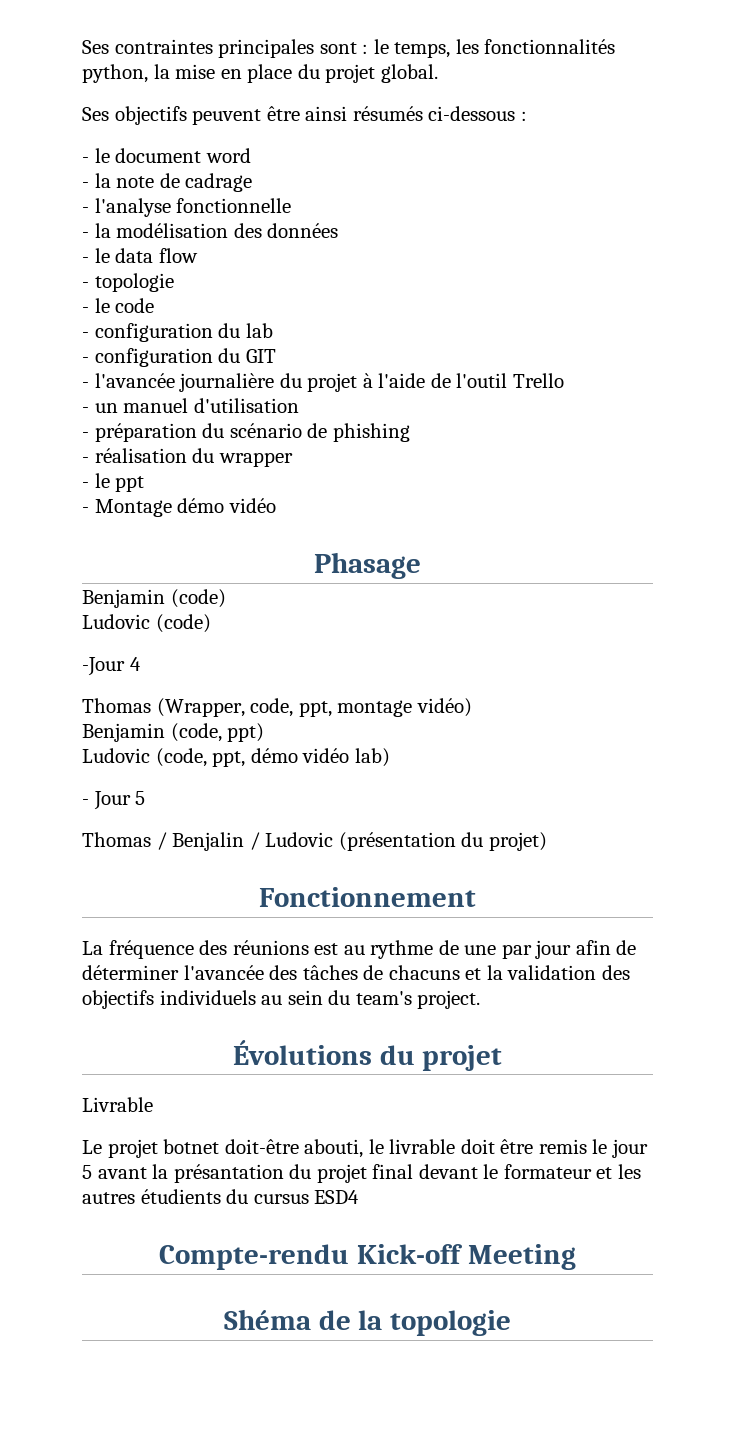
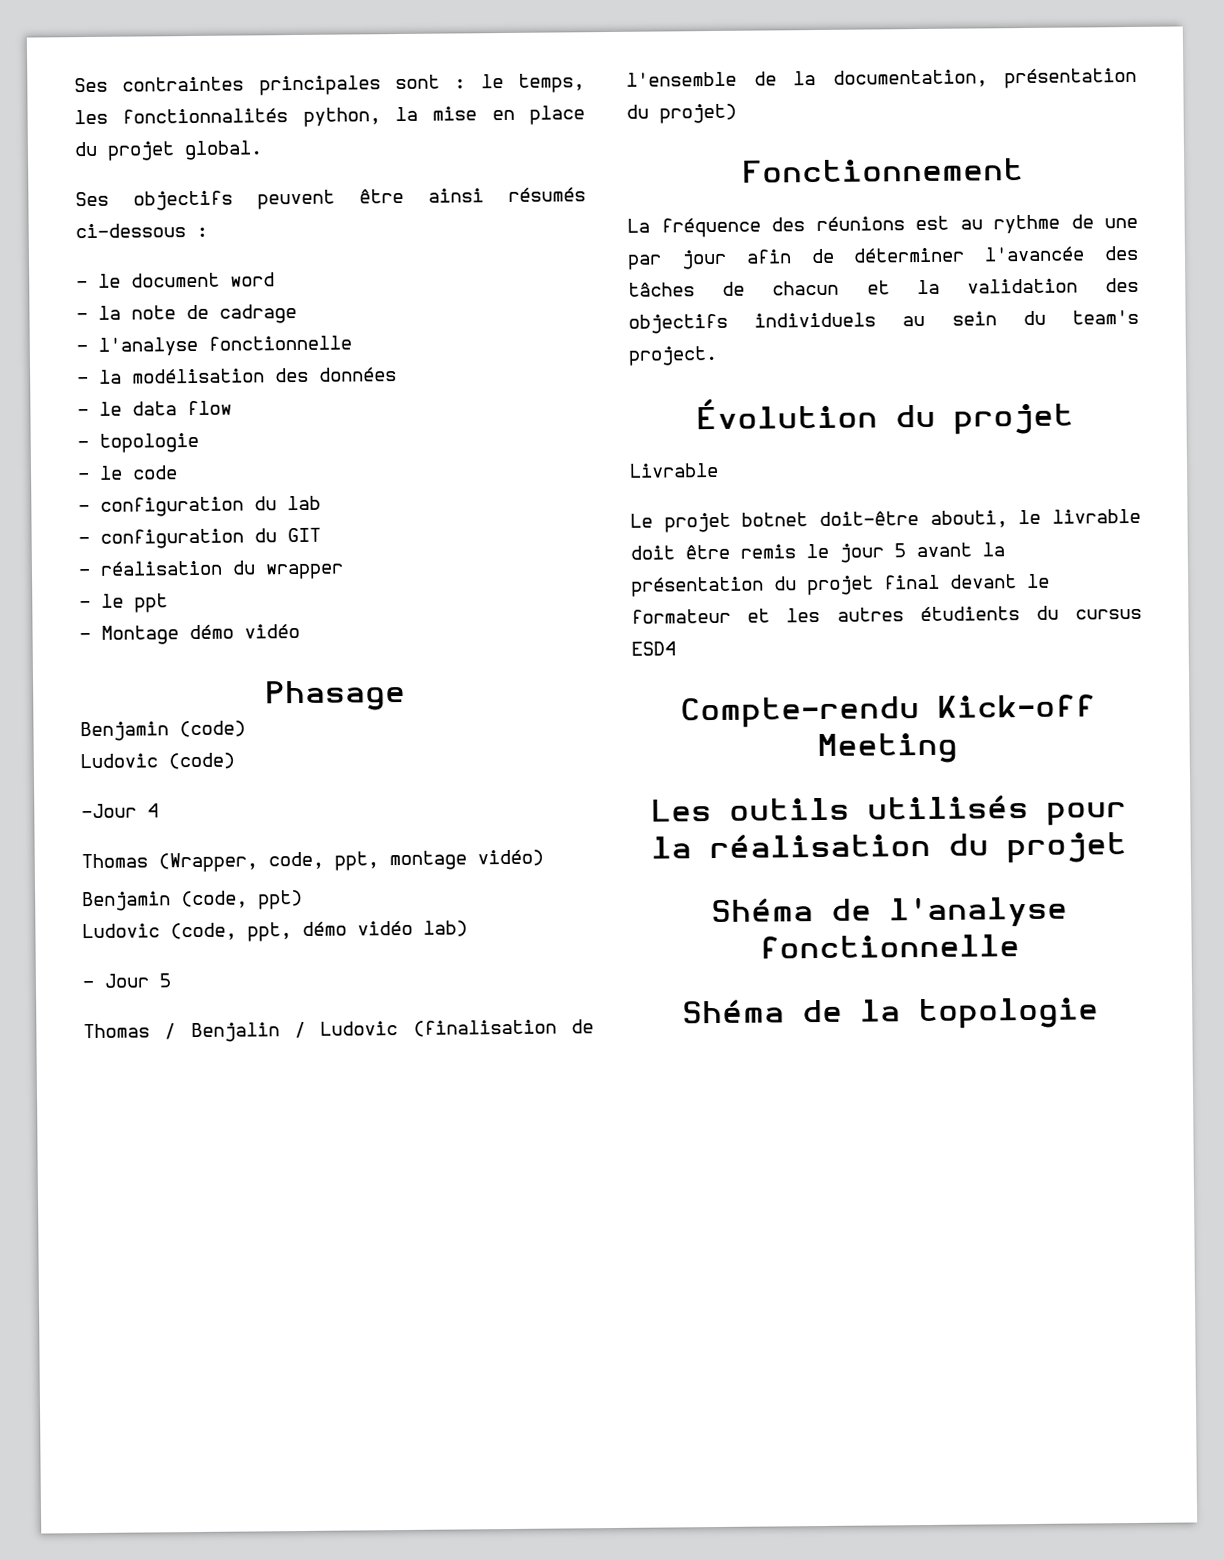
- - l'avancée journalière du projet à l'aide de l'outil Trello
- - un manuel d'utilisation
- - préparation du scénario de phishing
- Thomas / Benjalin / Ludovic (présentation du projet)
+ Thomas / Benjalin / Ludovic (finalisation de l'ensemble de la documentation, présentation du projet)
- La fréquence des réunions est au rythme de une par jour afin de déterminer l'avancée des tâches de chacuns et la validation des objectifs individuels au sein du team's project.
+ La fréquence des réunions est au rythme de une par jour afin de déterminer l'avancée des tâches de chacun et la validation des objectifs individuels au sein du team's project.
- Évolutions du projet
+ Évolution du projet
- Le projet botnet doit-être abouti, le livrable doit être remis le jour 5 avant la présantation du projet final devant le formateur et les autres étudients du cursus ESD4
+ Le projet botnet doit-être abouti, le livrable doit être remis le jour 5 avant la présentation du projet final devant le formateur et les autres étudients du cursus ESD4
+ Les outils utilisés pour la réalisation du projet
+ Shéma de l'analyse fonctionnelle

